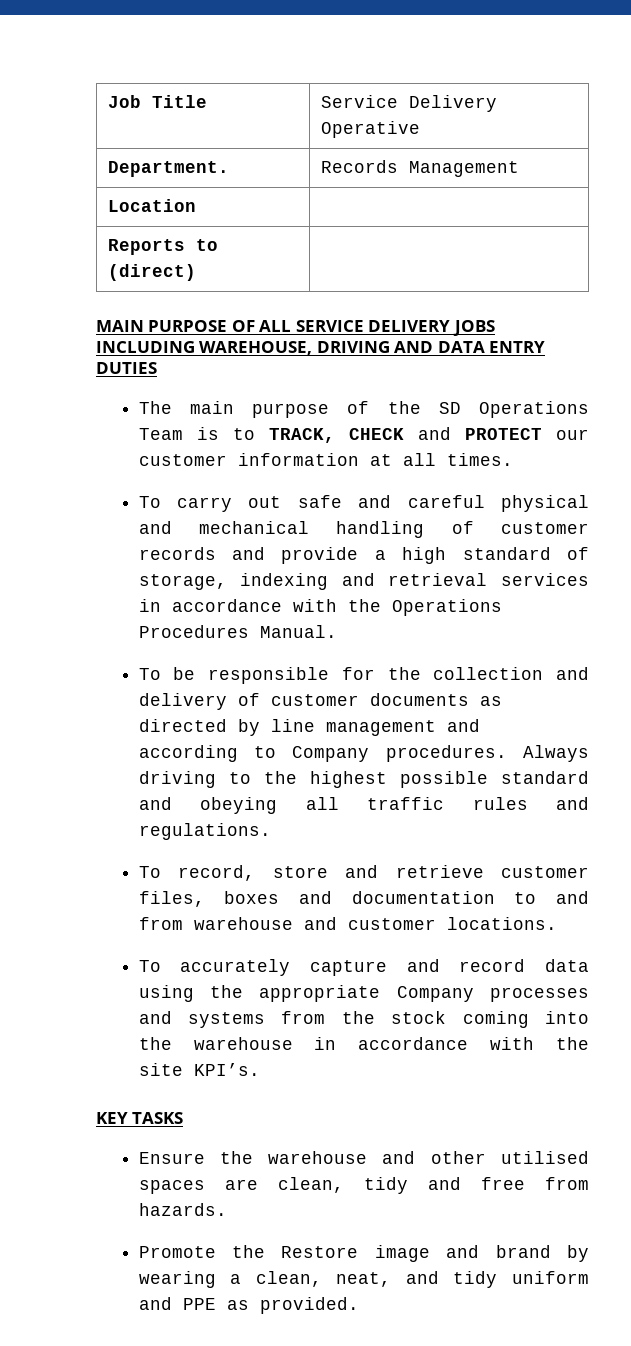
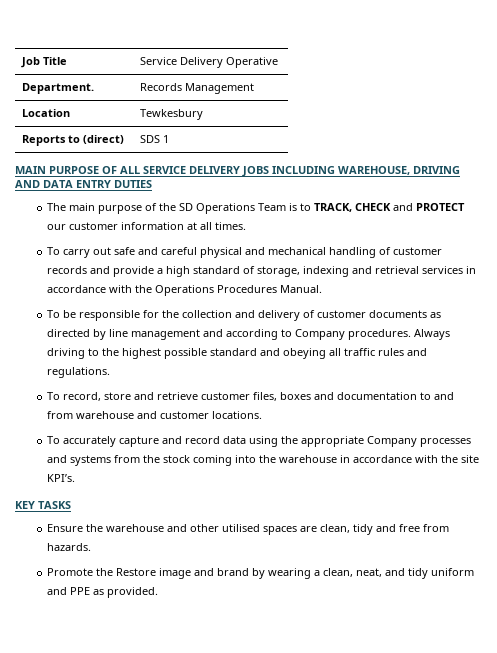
- Location |
+ Location | Tewkesbury
- Reports to (direct) |
+ Reports to (direct) | SDS 1

